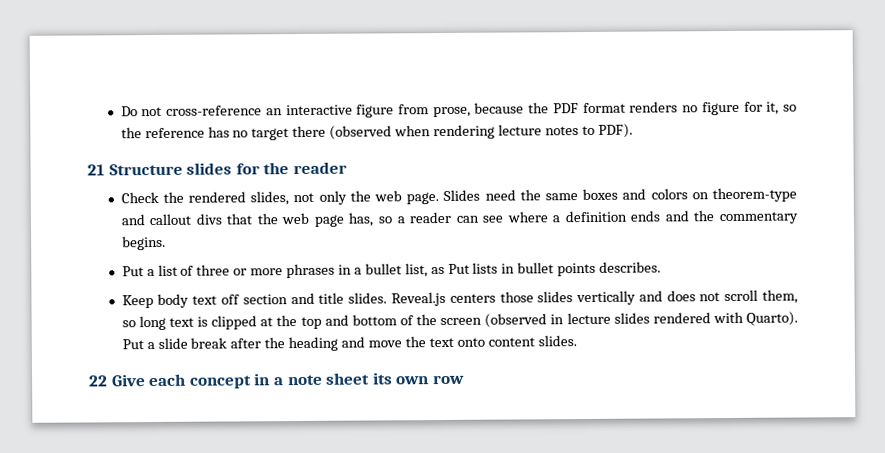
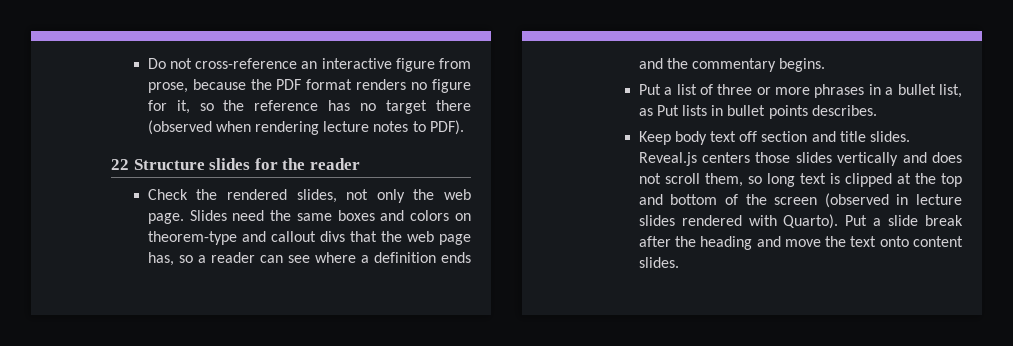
- 21 Structure slides for the reader
+ 22 Structure slides for the reader
- 22 Give each concept in a note sheet its own row

